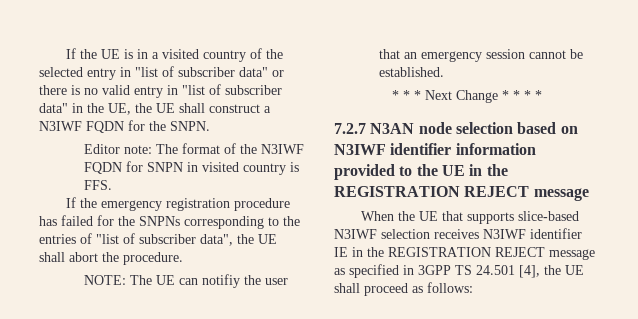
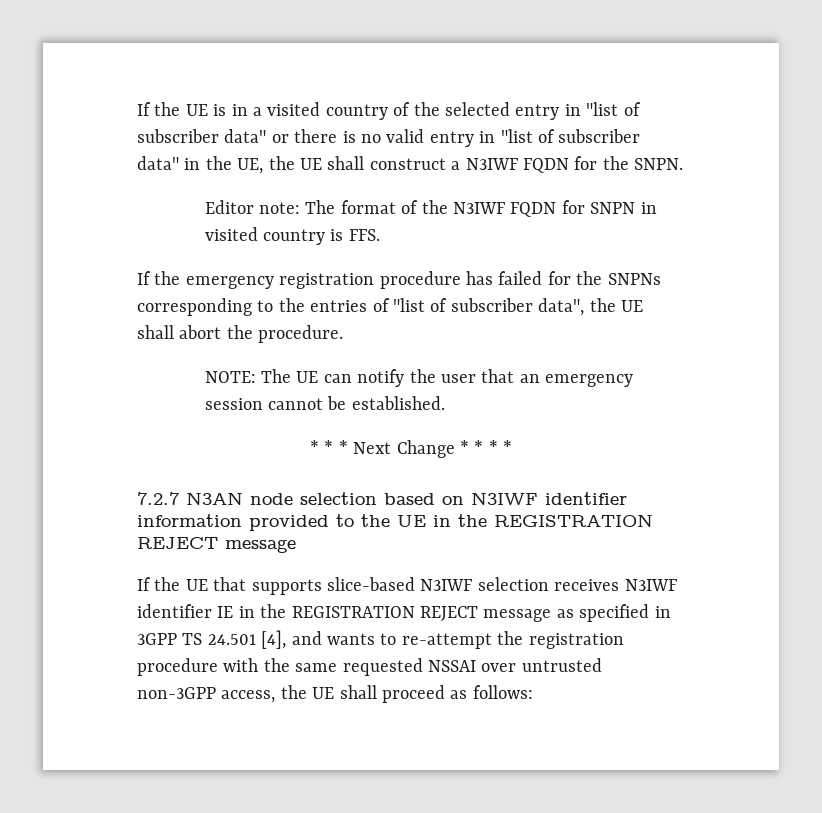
- NOTE: The UE can notifiy the user that an emergency session cannot be established.
+ NOTE: The UE can notify the user that an emergency session cannot be established.
- When the UE that supports slice-based N3IWF selection receives N3IWF identifier IE in the REGISTRATION REJECT message as specified in 3GPP TS 24.501 [4], the UE shall proceed as follows:
+ If the UE that supports slice-based N3IWF selection receives N3IWF identifier IE in the REGISTRATION REJECT message as specified in 3GPP TS 24.501 [4], and wants to re-attempt the registration procedure with the same requested NSSAI over untrusted non-3GPP access, the UE shall proceed as follows:

